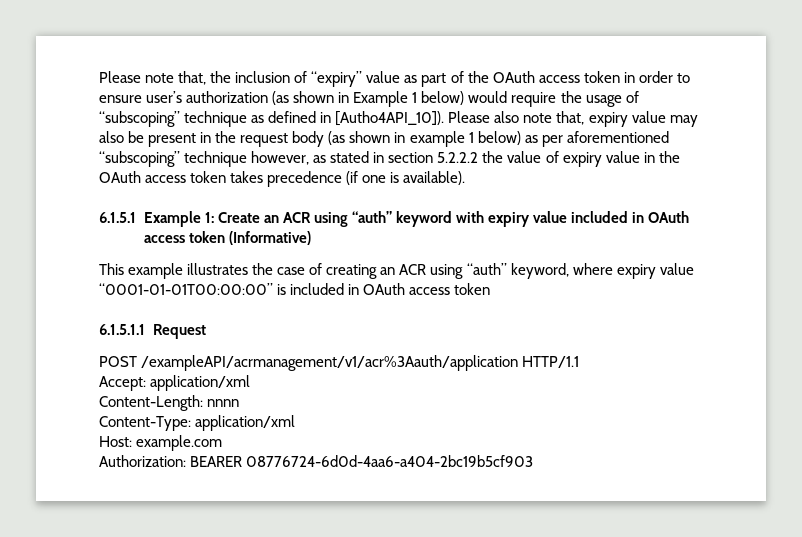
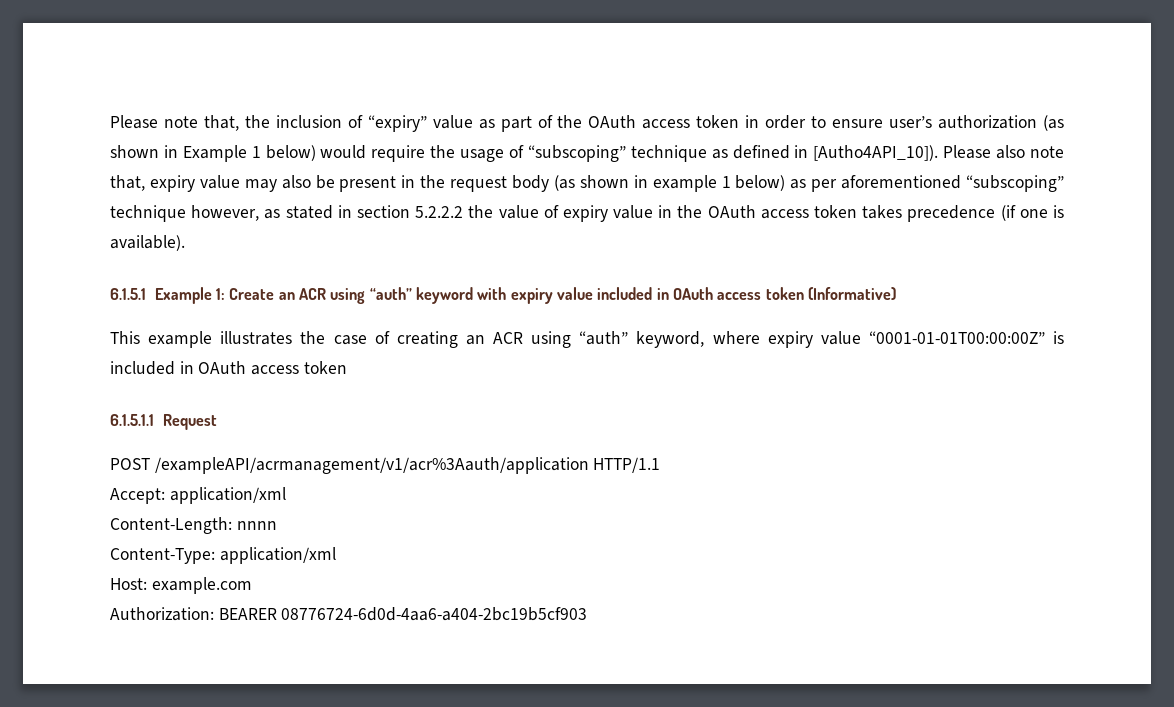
- This example illustrates the case of creating an ACR using “auth” keyword, where expiry value “0001-01-01T00:00:00” is included in OAuth access token
+ This example illustrates the case of creating an ACR using “auth” keyword, where expiry value “0001-01-01T00:00:00Z” is included in OAuth access token

